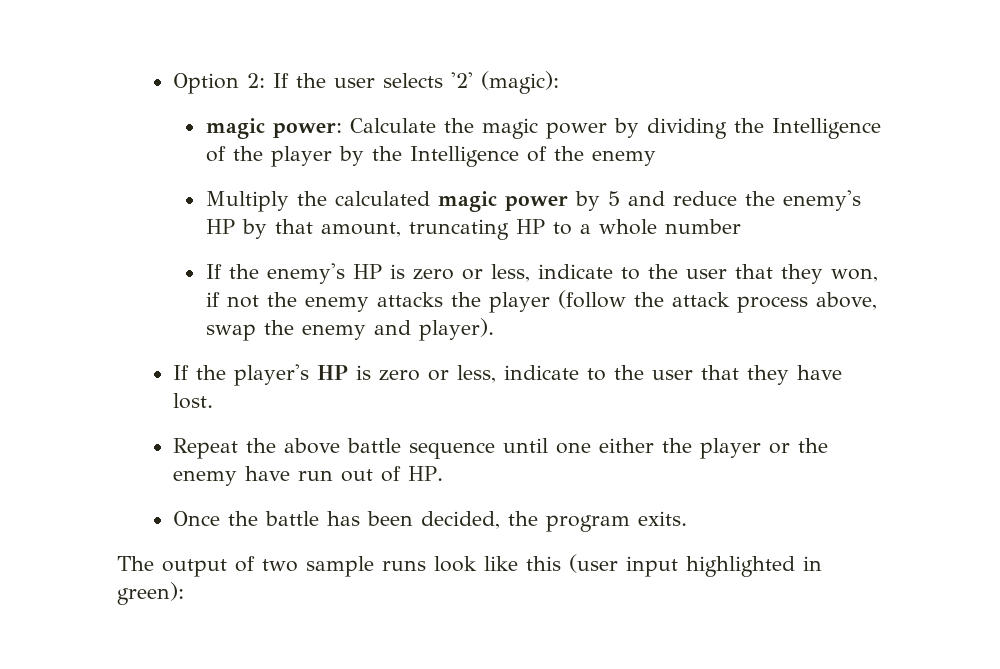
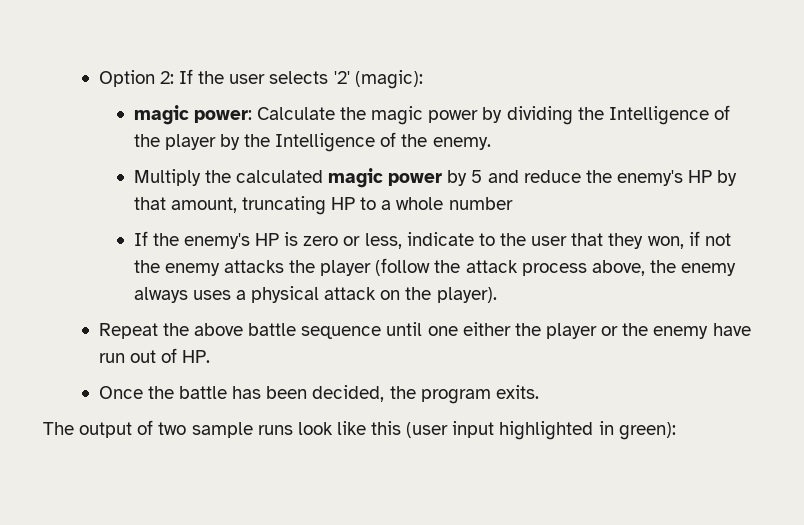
- magic power: Calculate the magic power by dividing the Intelligence of the player by the Intelligence of the enemy
+ magic power: Calculate the magic power by dividing the Intelligence of the player by the Intelligence of the enemy.
- If the enemy's HP is zero or less, indicate to the user that they won, if not the enemy attacks the player (follow the attack process above, swap the enemy and player).
- If the player's HP is zero or less, indicate to the user that they have lost.
+ If the enemy's HP is zero or less, indicate to the user that they won, if not the enemy attacks the player (follow the attack process above, the enemy always uses a physical attack on the player).

